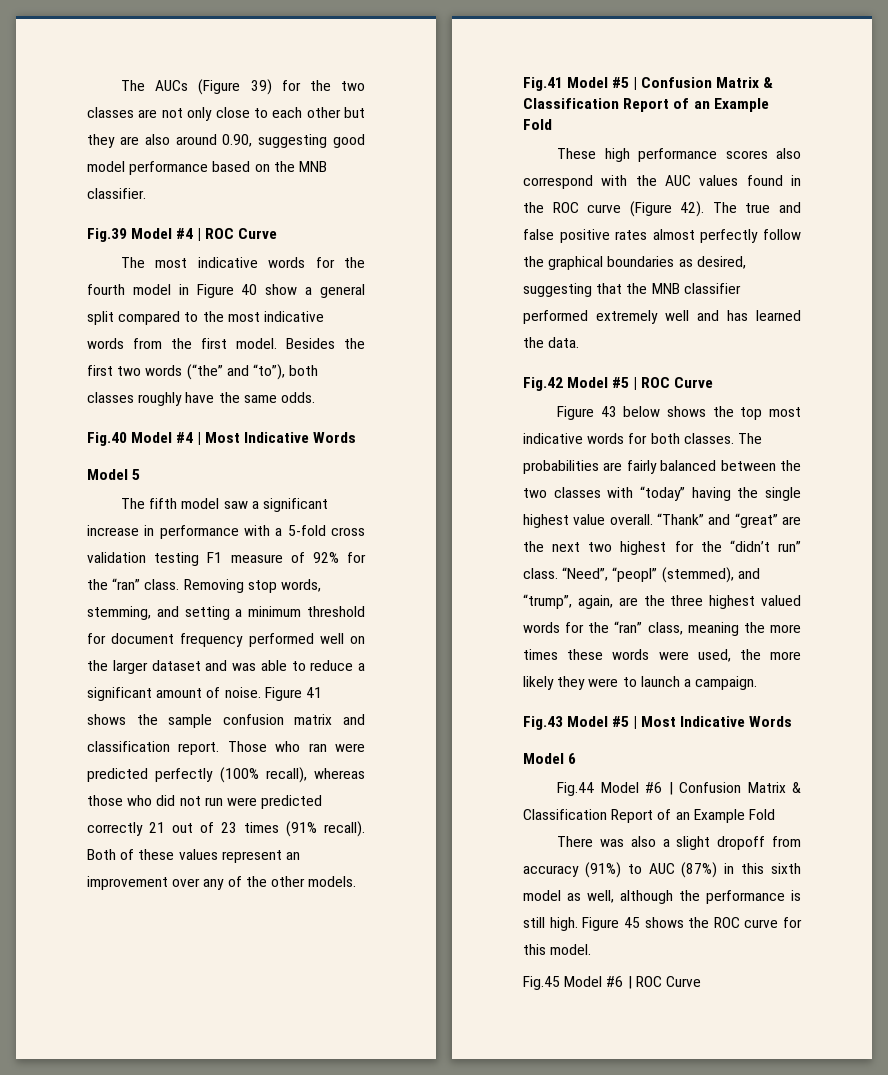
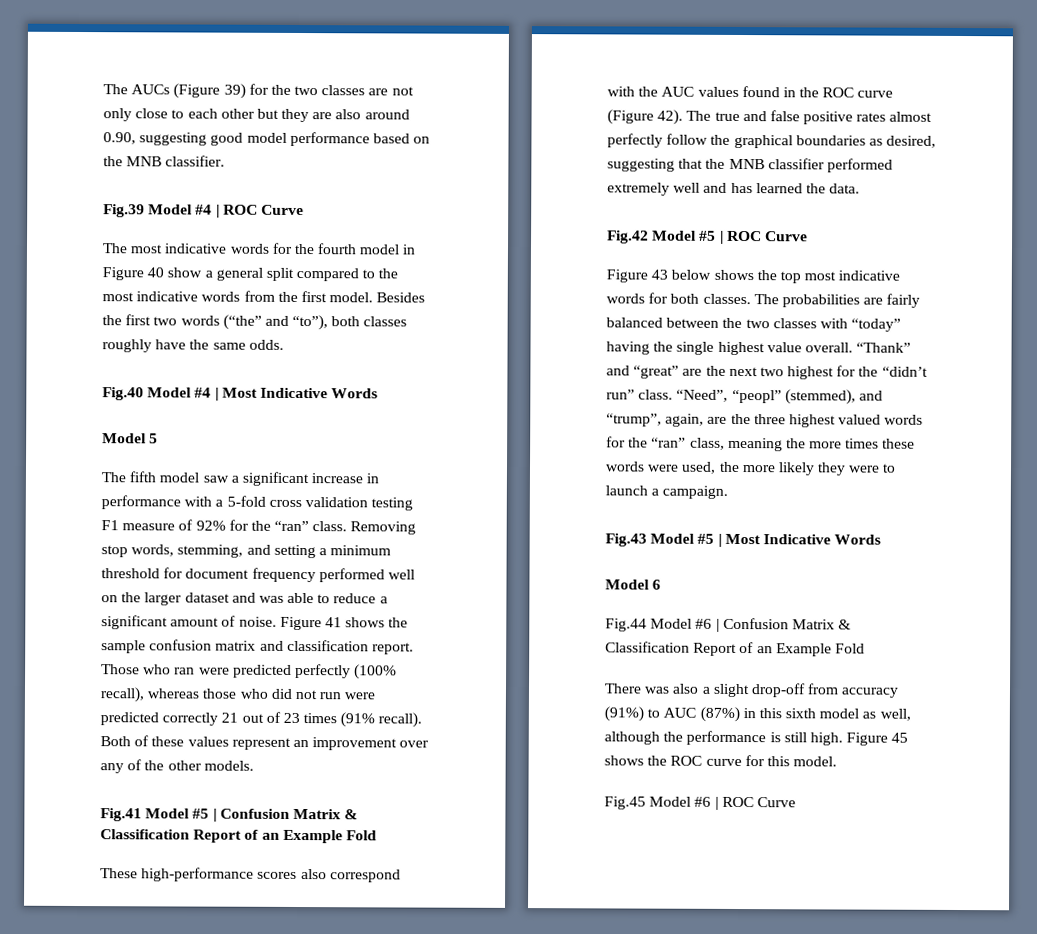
- These high performance scores also correspond with the AUC values found in the ROC curve (Figure 42).
+ These high-performance scores also correspond with the AUC values found in the ROC curve (Figure 42).
- There was also a slight dropoff from accuracy (91%) to AUC (87%) in this sixth model as well, although the performance is still high.
+ There was also a slight drop-off from accuracy (91%) to AUC (87%) in this sixth model as well, although the performance is still high.

